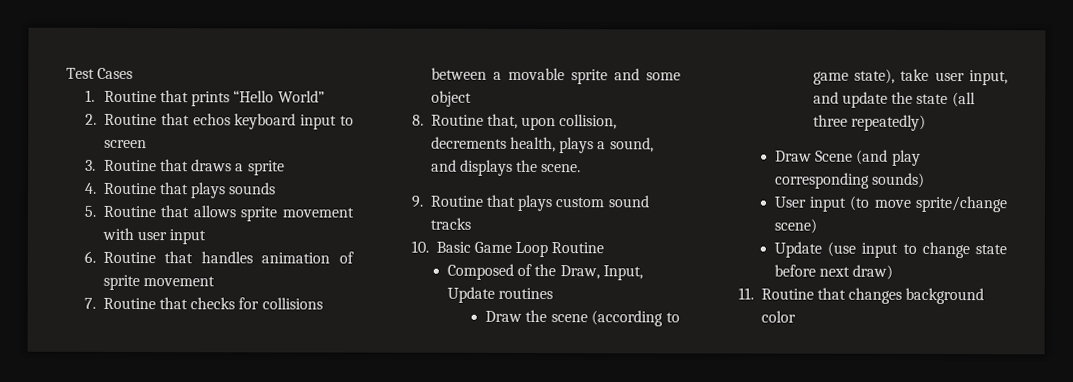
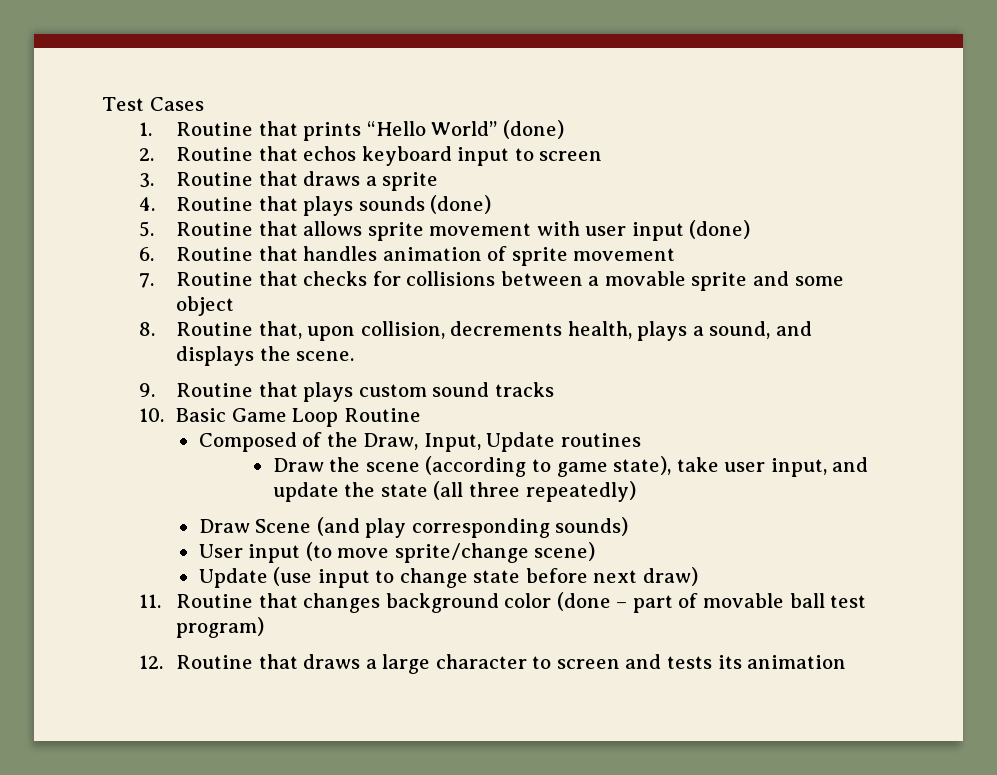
- 1. Routine that prints “Hello World”
+ 1. Routine that prints “Hello World” (done)
- 4. Routine that plays sounds
+ 4. Routine that plays sounds (done)
- 5. Routine that allows sprite movement with user input
+ 5. Routine that allows sprite movement with user input (done)
- 11. Routine that changes background color
+ 11. Routine that changes background color (done – part of movable ball test program)
+ 12. Routine that draws a large character to screen and tests its animation

